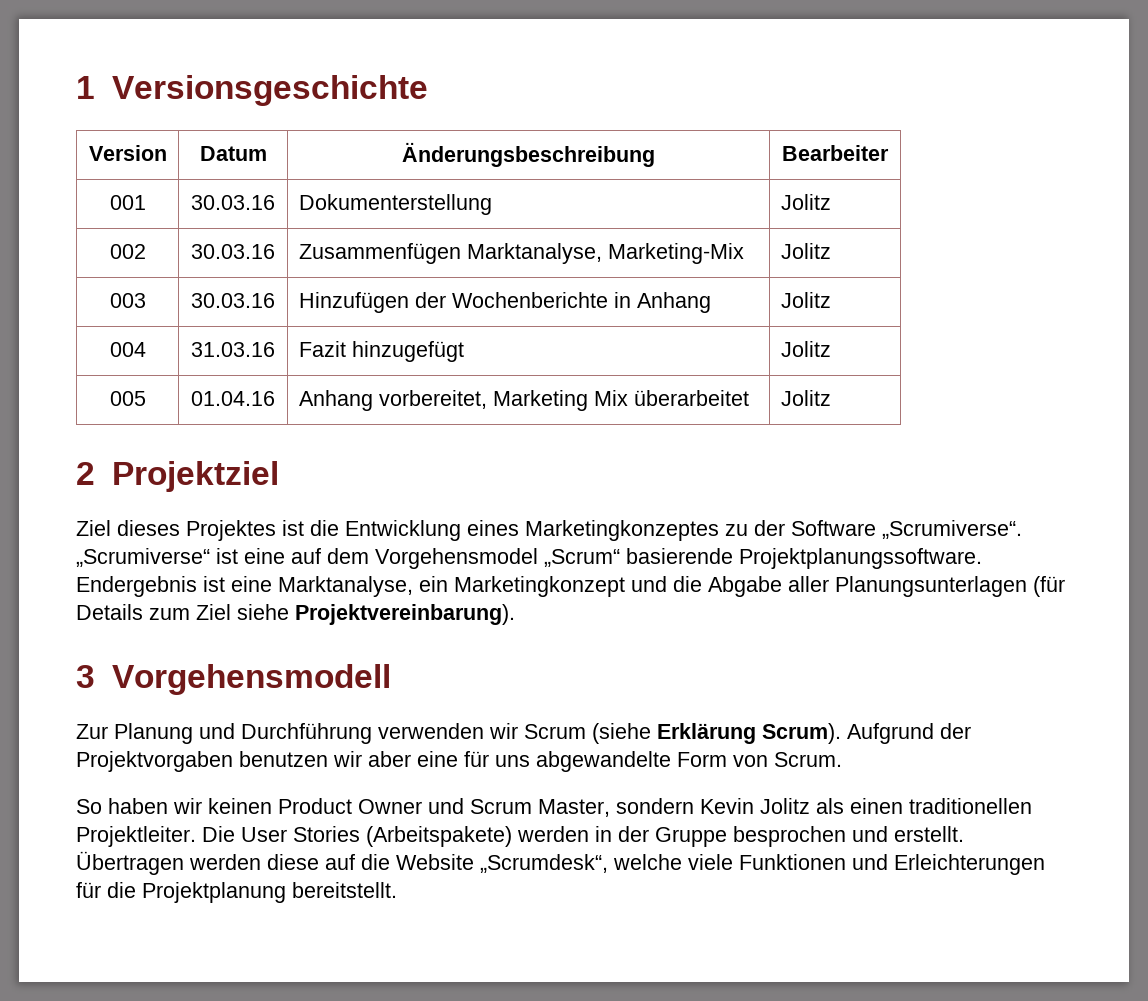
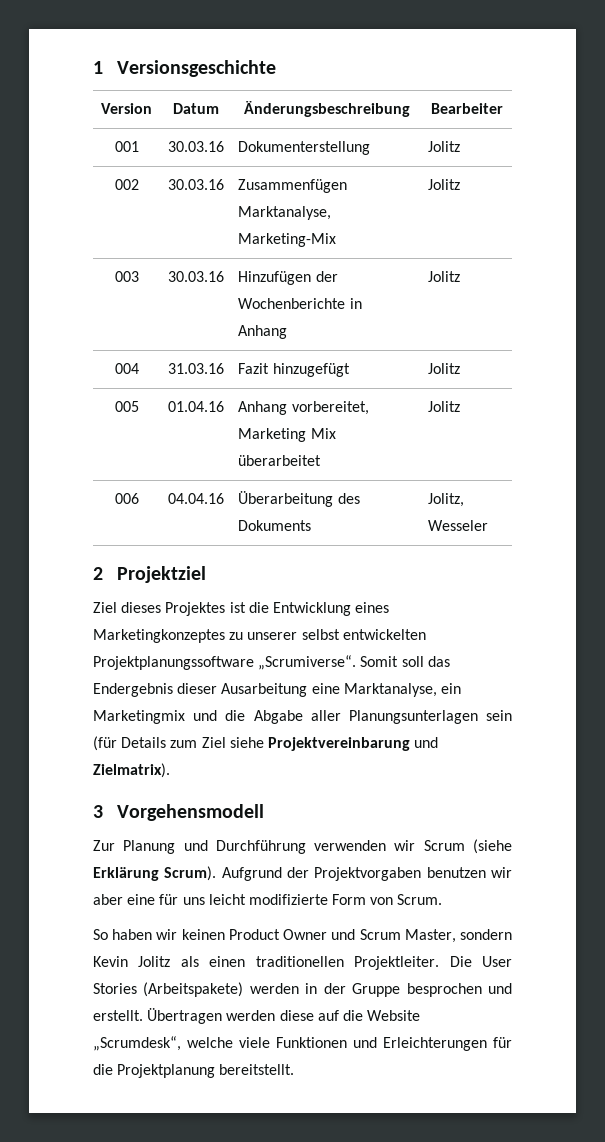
+ 006 | 04.04.16 | Überarbeitung des Dokuments | Jolitz, Wesseler
- Ziel dieses Projektes ist die Entwicklung eines Marketingkonzeptes zu der Software „Scrumiverse“. „Scrumiverse“ ist eine auf dem Vorgehensmodel „Scrum“ basierende Projektplanungssoftware. Endergebnis ist eine Marktanalyse, ein Marketingkonzept und die Abgabe aller Planungsunterlagen (für Details zum Ziel siehe Projektvereinbarung).
+ Ziel dieses Projektes ist die Entwicklung eines Marketingkonzeptes zu unserer selbst entwickelten Projektplanungssoftware „Scrumiverse“. Somit soll das Endergebnis dieser Ausarbeitung eine Marktanalyse, ein Marketingmix und die Abgabe aller Planungsunterlagen sein (für Details zum Ziel siehe Projektvereinbarung und Zielmatrix).
- Aufgrund der Projektvorgaben benutzen wir aber eine für uns abgewandelte Form von Scrum.
+ Aufgrund der Projektvorgaben benutzen wir aber eine für uns leicht modifizierte Form von Scrum.

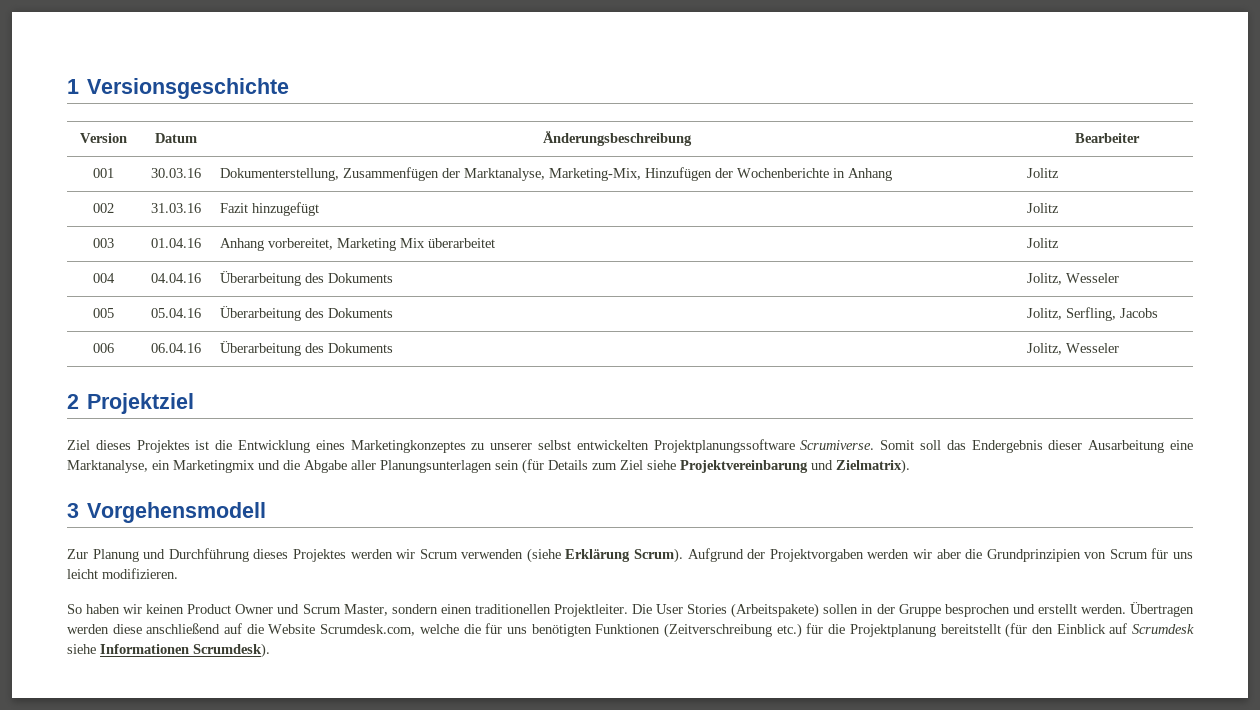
- 001 | 30.03.16 | Dokumenterstellung | Jolitz
- 002 | 30.03.16 | Zusammenfügen Marktanalyse, Marketing-Mix | Jolitz
- 003 | 30.03.16 | Hinzufügen der Wochenberichte in Anhang | Jolitz
+ 001 | 30.03.16 | Dokumenterstellung, Zusammenfügen der Marktanalyse, Marketing-Mix, Hinzufügen der Wochenberichte in Anhang | Jolitz
- 004 | 31.03.16 | Fazit hinzugefügt | Jolitz
+ 002 | 31.03.16 | Fazit hinzugefügt | Jolitz
- 005 | 01.04.16 | Anhang vorbereitet, Marketing Mix überarbeitet | Jolitz
+ 003 | 01.04.16 | Anhang vorbereitet, Marketing Mix überarbeitet | Jolitz
+ 004 | 04.04.16 | Überarbeitung des Dokuments | Jolitz, Wesseler
+ 005 | 05.04.16 | Überarbeitung des Dokuments | Jolitz, Serfling, Jacobs
- 006 | 04.04.16 | Überarbeitung des Dokuments | Jolitz, Wesseler
+ 006 | 06.04.16 | Überarbeitung des Dokuments | Jolitz, Wesseler
- Ziel dieses Projektes ist die Entwicklung eines Marketingkonzeptes zu unserer selbst entwickelten Projektplanungssoftware „Scrumiverse“.
+ Ziel dieses Projektes ist die Entwicklung eines Marketingkonzeptes zu unserer selbst entwickelten Projektplanungssoftware Scrumiverse.
- Zur Planung und Durchführung verwenden wir Scrum (siehe Erklärung Scrum).
+ Zur Planung und Durchführung dieses Projektes werden wir Scrum verwenden (siehe Erklärung Scrum).
- Aufgrund der Projektvorgaben benutzen wir aber eine für uns leicht modifizierte Form von Scrum.
+ Aufgrund der Projektvorgaben werden wir aber die Grundprinzipien von Scrum für uns leicht modifizieren.
- So haben wir keinen Product Owner und Scrum Master, sondern Kevin Jolitz als einen traditionellen Projektleiter.
+ So haben wir keinen Product Owner und Scrum Master, sondern einen traditionellen Projektleiter.
- Die User Stories (Arbeitspakete) werden in der Gruppe besprochen und erstellt.
+ Die User Stories (Arbeitspakete) sollen in der Gruppe besprochen und erstellt werden.
- Übertragen werden diese auf die Website „Scrumdesk“, welche viele Funktionen und Erleichterungen für die Projektplanung bereitstellt.
+ Übertragen werden diese anschließend auf die Website Scrumdesk.com, welche die für uns benötigten Funktionen (Zeitverschreibung etc.) für die Projektplanung bereitstellt (für den Einblick auf Scrumdesk siehe Informationen Scrumdesk).

